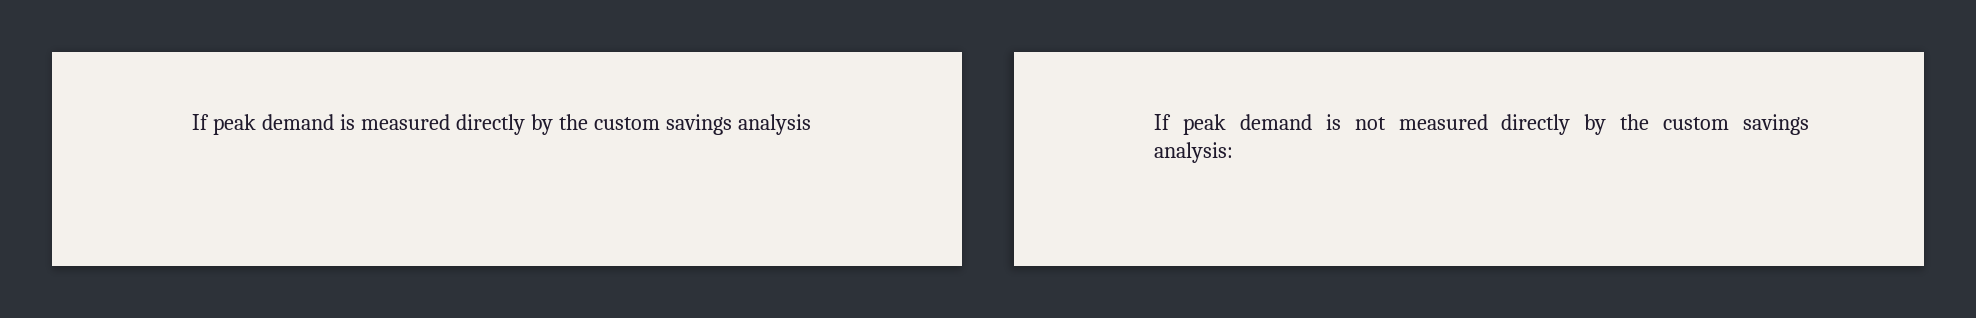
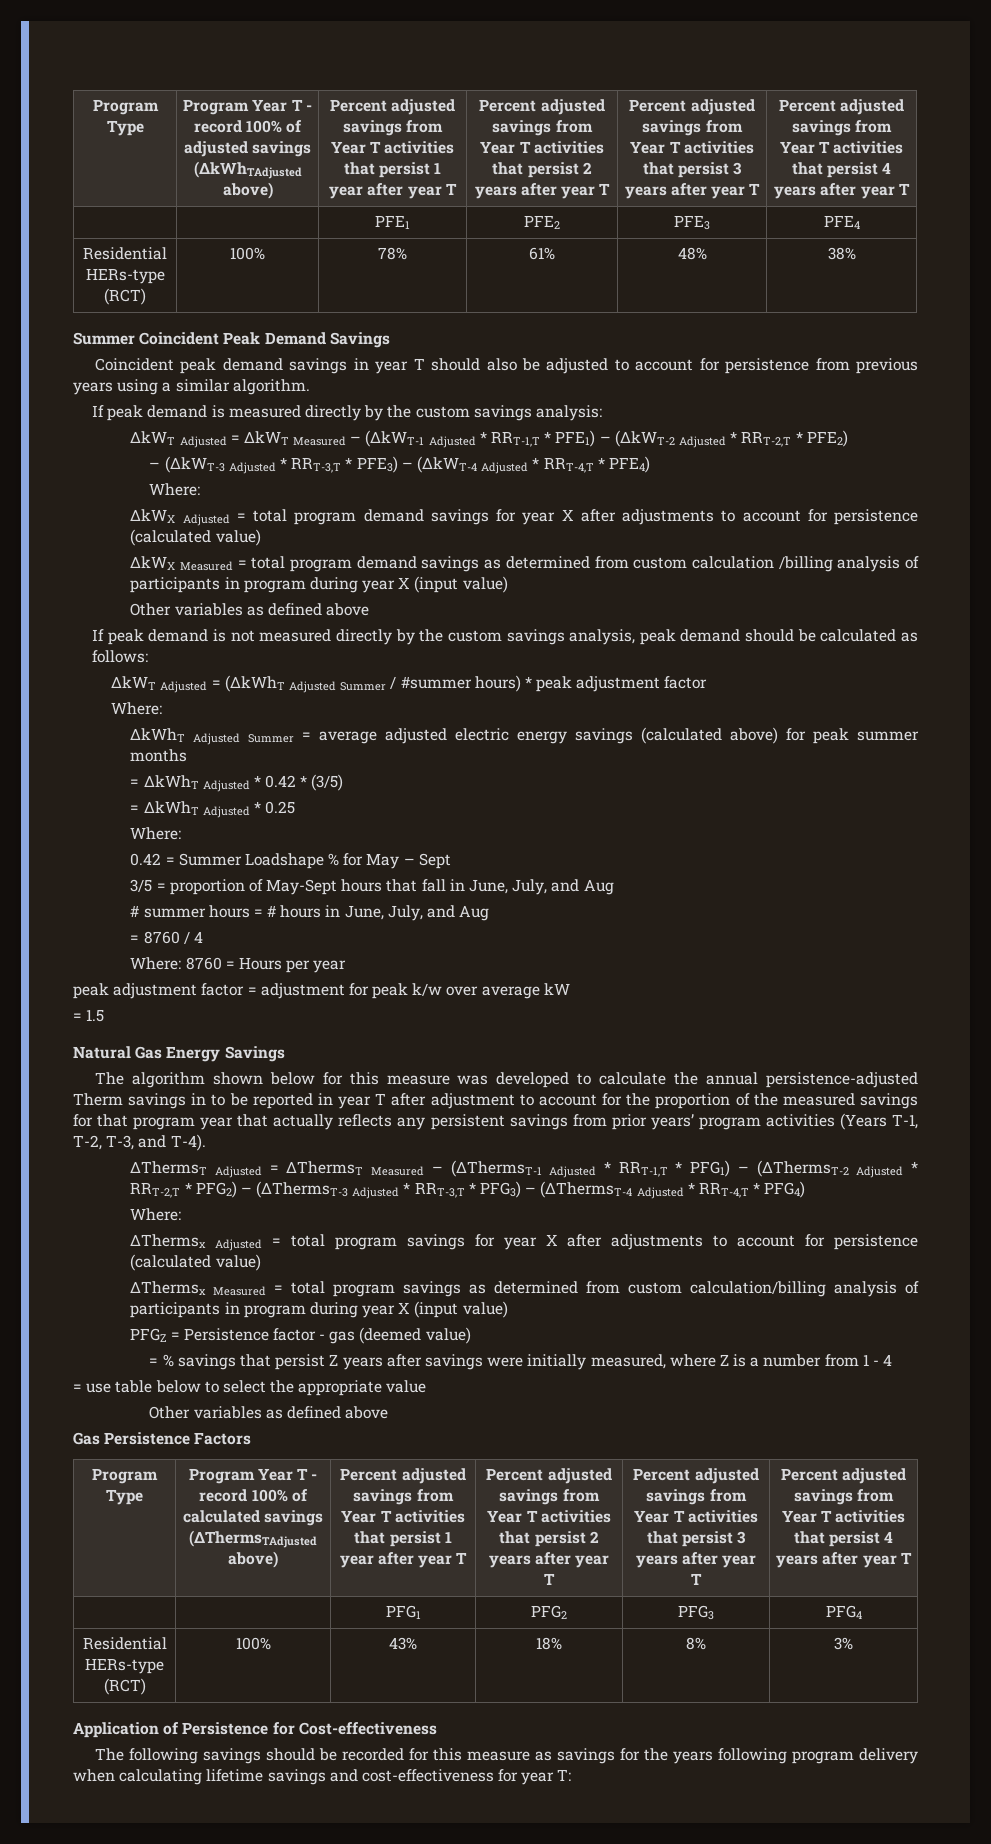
+ Program Type | Program Year T - record 100% of adjusted savings (ΔkWhTAdjusted above) | Percent adjusted savings from Year T activities that persist 1 year after year T | Percent adjusted savings from Year T activities that persist 2 years after year T | Percent adjusted savings from Year T activities that persist 3 years after year T | Percent adjusted savings from Year T activities that persist 4 years after year T
+ | | PFE1 | PFE2 | PFE3 | PFE4
+ Residential HERs-type (RCT) | 100% | 78% | 61% | 48% | 38%
+ Summer Coincident Peak Demand Savings
+ Coincident peak demand savings in year T should also be adjusted to account for persistence from previous years using a similar algorithm.
- If peak demand is measured directly by the custom savings analysis
+ If peak demand is measured directly by the custom savings analysis:
+ ΔkWT Adjusted = ΔkWT Measured – (ΔkWT-1 Adjusted * RRT-1,T * PFE1) – (ΔkWT-2 Adjusted * RRT-2,T * PFE2)
+ – (ΔkWT-3 Adjusted * RRT-3,T * PFE3) – (ΔkWT-4 Adjusted * RRT-4,T * PFE4)
+ Where:
+ ΔkWX Adjusted = total program demand savings for year X after adjustments to account for persistence (calculated value)
+ ΔkWX Measured = total program demand savings as determined from custom calculation /billing analysis of participants in program during year X (input value)
+ Other variables as defined above
- If peak demand is not measured directly by the custom savings analysis:
+ If peak demand is not measured directly by the custom savings analysis, peak demand should be calculated as follows:
+ ΔkWT Adjusted = (ΔkWhT Adjusted Summer / #summer hours) * peak adjustment factor
+ Where:
+ ΔkWhT Adjusted Summer = average adjusted electric energy savings (calculated above) for peak summer months
+ = ΔkWhT Adjusted * 0.42 * (3/5)
+ = ΔkWhT Adjusted * 0.25
+ Where:
+ 0.42 = Summer Loadshape % for May – Sept
+ 3/5 = proportion of May-Sept hours that fall in June, July, and Aug
+ # summer hours = # hours in June, July, and Aug
+ = 8760 / 4
+ Where: 8760 = Hours per year
+ peak adjustment factor = adjustment for peak k/w over average kW
+ = 1.5
+ Natural Gas Energy Savings
+ The algorithm shown below for this measure was developed to calculate the annual persistence-adjusted Therm savings in to be reported in year T after adjustment to account for the proportion of the measured savings for that program year that actually reflects any persistent savings from prior years’ program activities (Years T-1, T-2, T-3, and T-4).
+ ΔThermsT Adjusted = ΔThermsT Measured – (ΔThermsT-1 Adjusted * RRT-1,T * PFG1) – (ΔThermsT-2 Adjusted * RRT-2,T * PFG2) – (ΔThermsT-3 Adjusted * RRT-3,T * PFG3) – (ΔThermsT-4 Adjusted * RRT-4,T * PFG4)
+ Where:
+ ΔThermsx Adjusted = total program savings for year X after adjustments to account for persistence (calculated value)
+ ΔThermsx Measured = total program savings as determined from custom calculation/billing analysis of participants in program during year X (input value)
+ PFGZ = Persistence factor - gas (deemed value)
+ = % savings that persist Z years after savings were initially measured, where Z is a number from 1 - 4
+ = use table below to select the appropriate value
+ Other variables as defined above
+ Gas Persistence Factors
+ Program Type | Program Year T - record 100% of calculated savings (ΔThermsTAdjusted above) | Percent adjusted savings from Year T activities that persist 1 year after year T | Percent adjusted savings from Year T activities that persist 2 years after year T | Percent adjusted savings from Year T activities that persist 3 years after year T | Percent adjusted savings from Year T activities that persist 4 years after year T
+ | | PFG1 | PFG2 | PFG3 | PFG4
+ Residential HERs-type (RCT) | 100% | 43% | 18% | 8% | 3%
+ Application of Persistence for Cost-effectiveness
+ The following savings should be recorded for this measure as savings for the years following program delivery when calculating lifetime savings and cost-effectiveness for year T:

